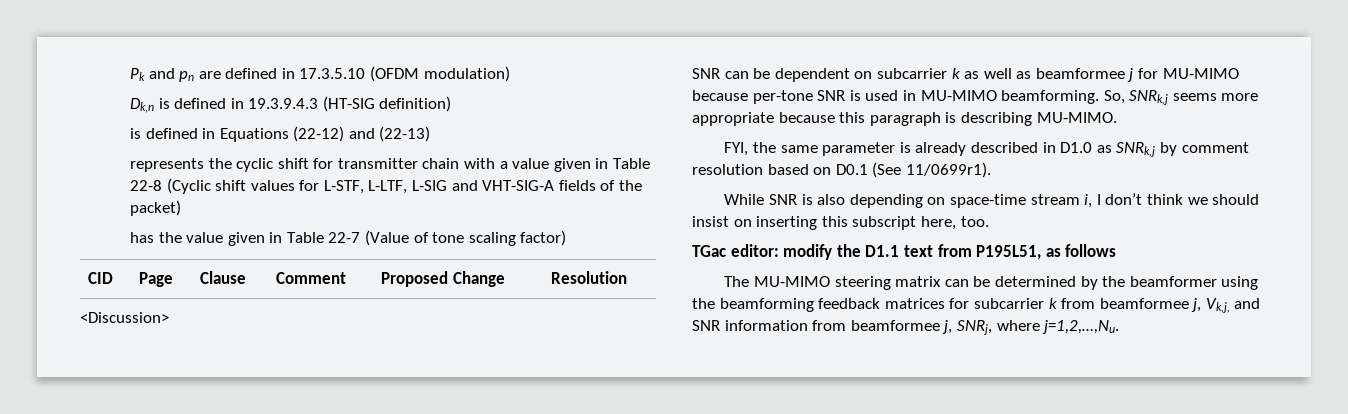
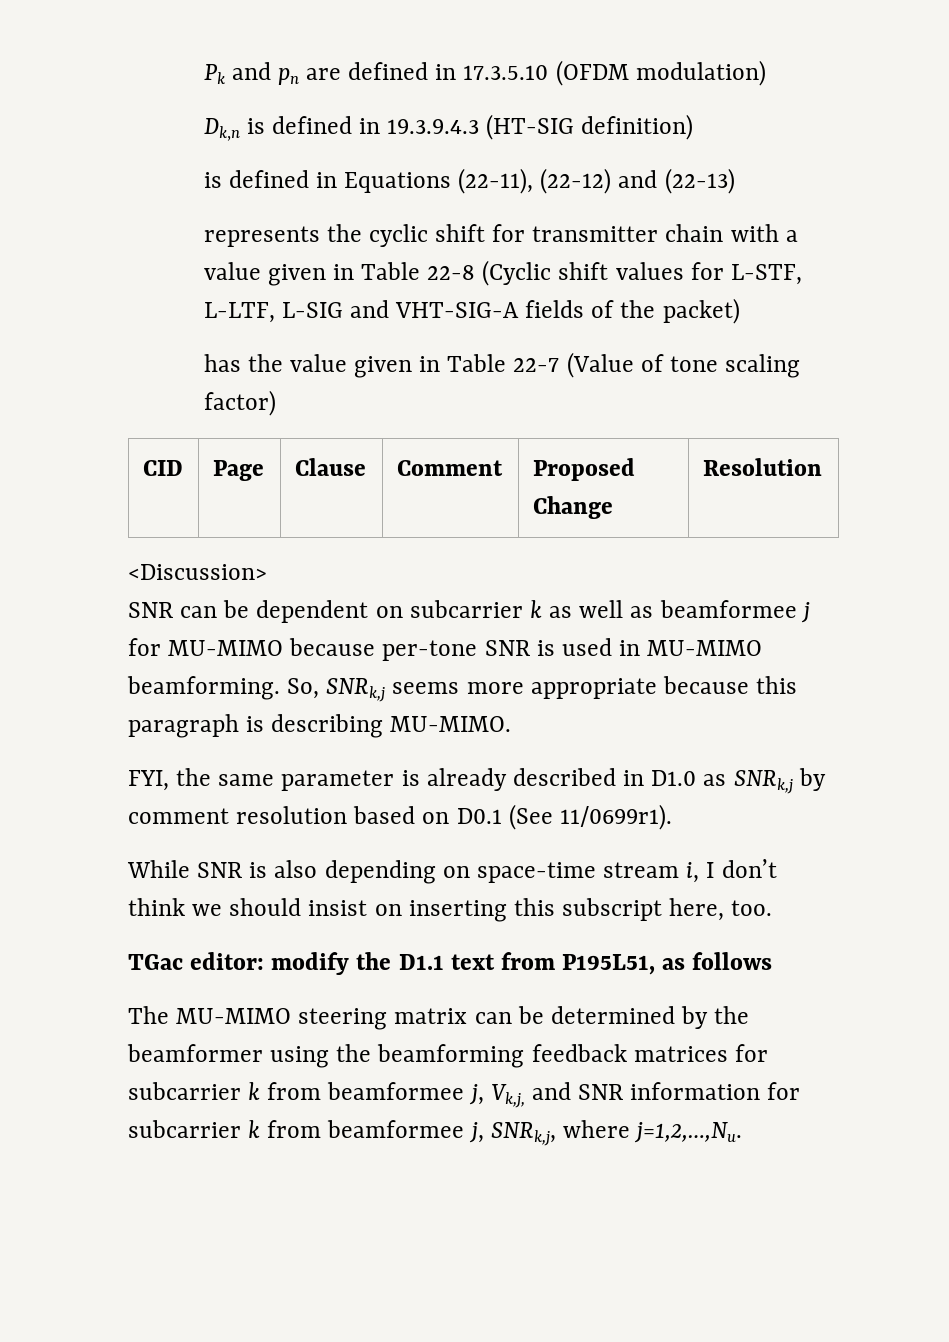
- is defined in Equations (22-12) and (22-13)
+ is defined in Equations (22-11), (22-12) and (22-13)
- The MU-MIMO steering matrix can be determined by the beamformer using the beamforming feedback matrices for subcarrier k from beamformee j, Vk,j, and SNR information from beamformee j, SNRj, where j=1,2,…,Nu.
+ The MU-MIMO steering matrix can be determined by the beamformer using the beamforming feedback matrices for subcarrier k from beamformee j, Vk,j, and SNR information for subcarrier k from beamformee j, SNRk,j, where j=1,2,…,Nu.

